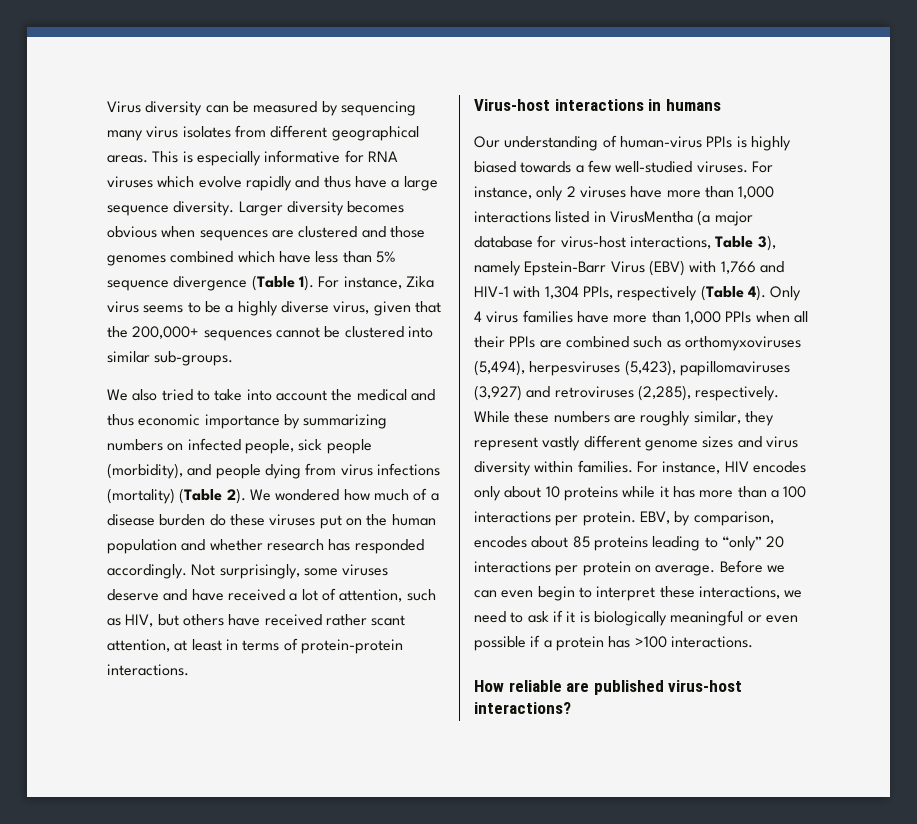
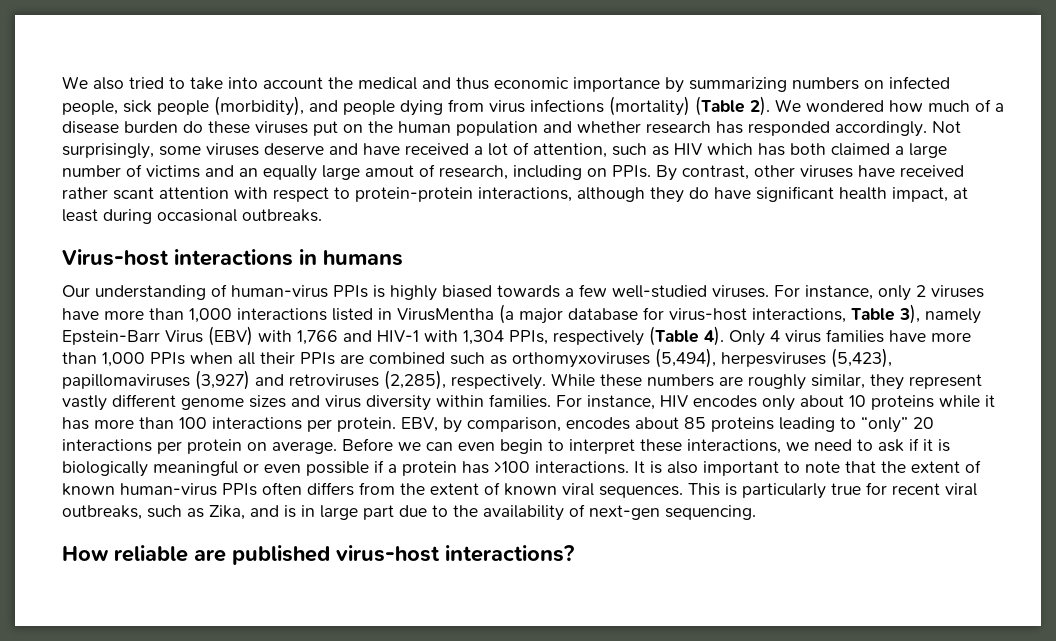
- Virus diversity can be measured by sequencing many virus isolates from different geographical areas. This is especially informative for RNA viruses which evolve rapidly and thus have a large sequence diversity. Larger diversity becomes obvious when sequences are clustered and those genomes combined which have less than 5% sequence divergence (Table 1). For instance, Zika virus seems to be a highly diverse virus, given that the 200,000+ sequences cannot be clustered into similar sub-groups.
- Not surprisingly, some viruses deserve and have received a lot of attention, such as HIV, but others have received rather scant attention, at least in terms of protein-protein interactions.
+ Not surprisingly, some viruses deserve and have received a lot of attention, such as HIV which has both claimed a large number of victims and an equally large amout of research, including on PPIs. By contrast, other viruses have received rather scant attention with respect to protein-protein interactions, although they do have significant health impact, at least during occasional outbreaks.
- For instance, HIV encodes only about 10 proteins while it has more than a 100 interactions per protein.
+ For instance, HIV encodes only about 10 proteins while it has more than 100 interactions per protein.
+ It is also important to note that the extent of known human-virus PPIs often differs from the extent of known viral sequences. This is particularly true for recent viral outbreaks, such as Zika, and is in large part due to the availability of next-gen sequencing.

